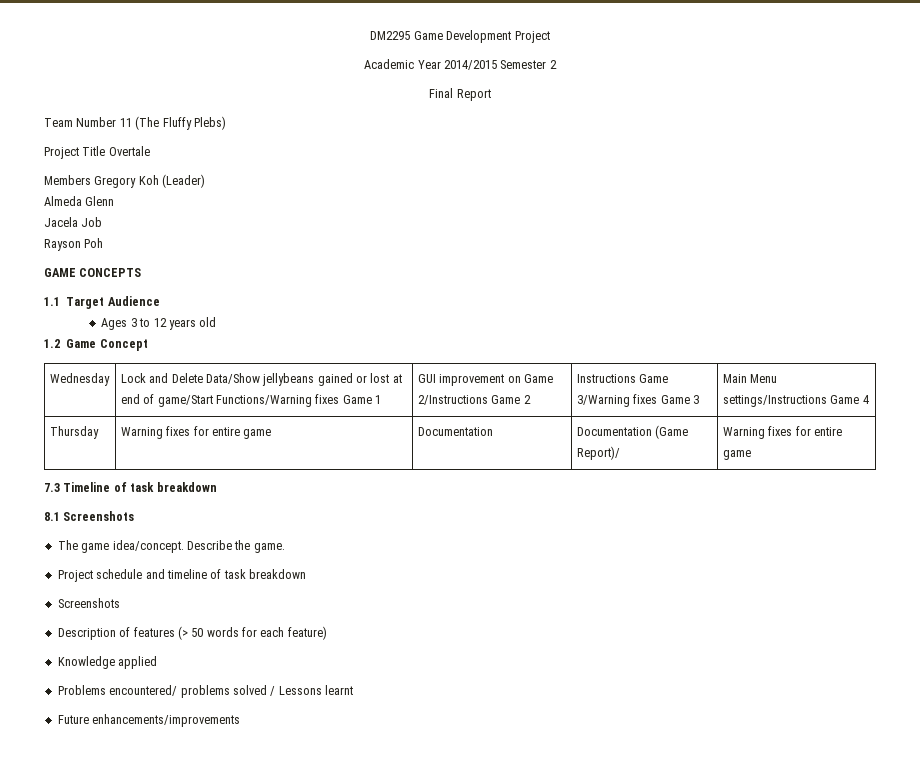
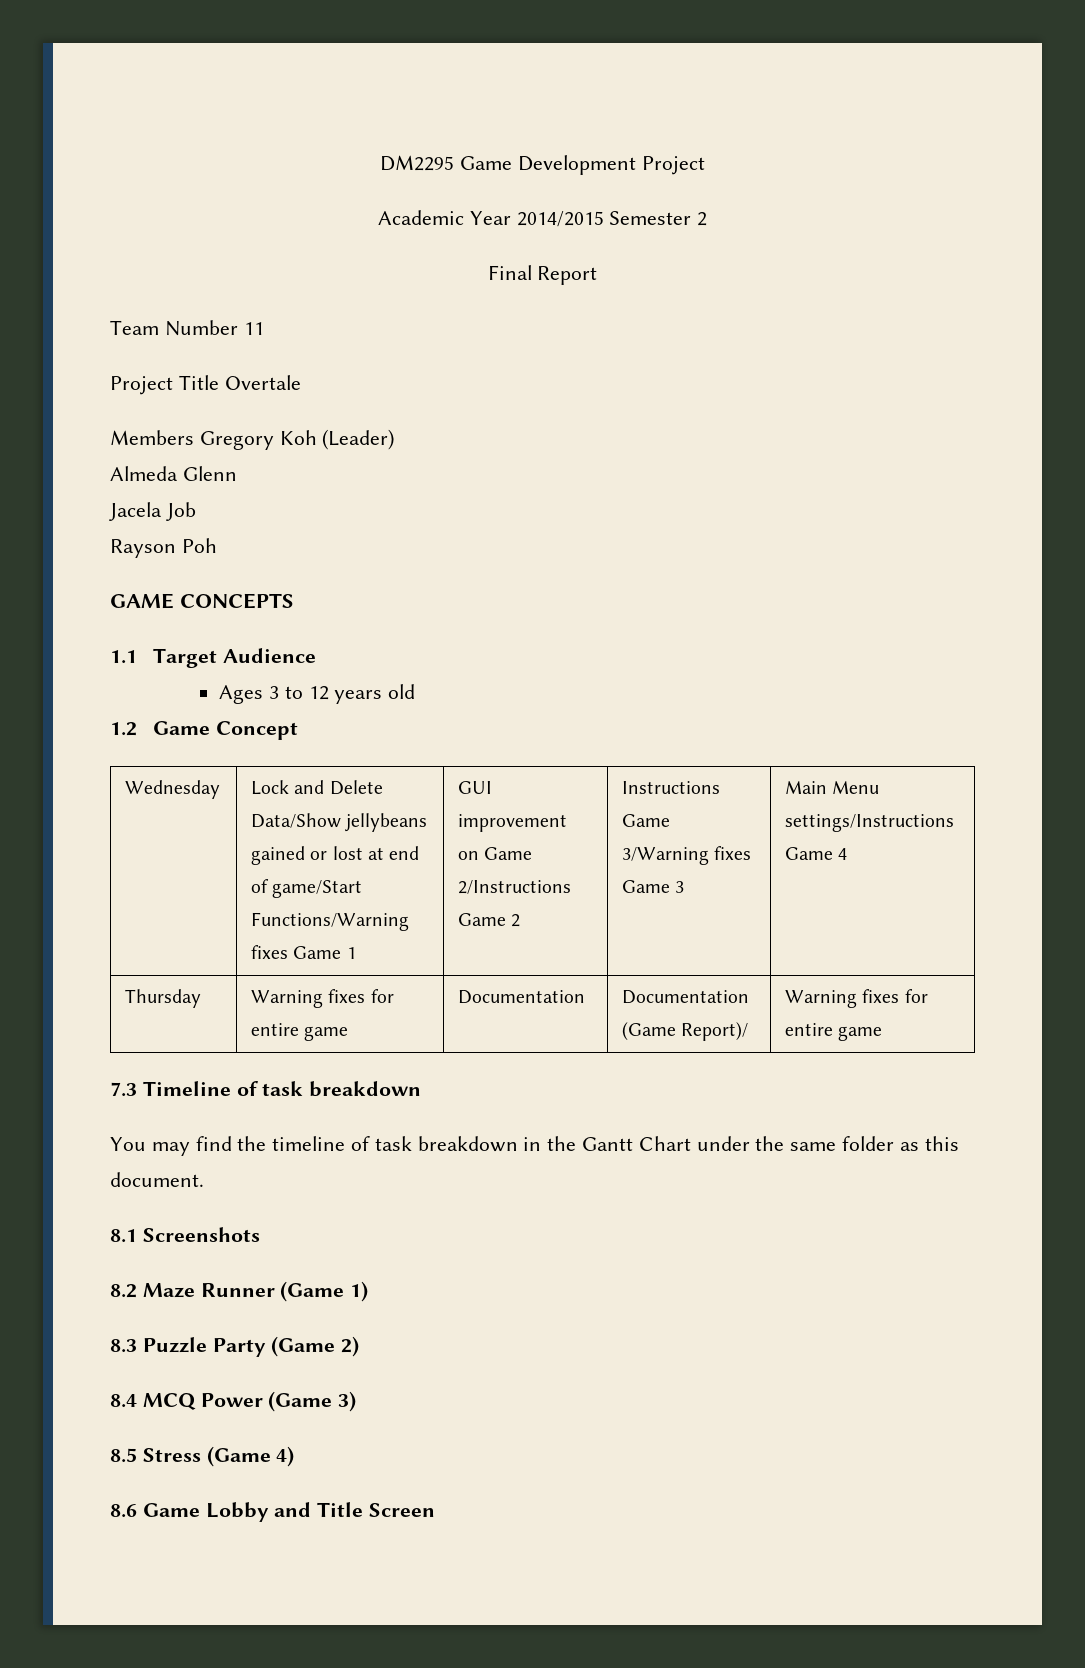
- Team Number 11 (The Fluffy Plebs)
+ Team Number 11
+ You may find the timeline of task breakdown in the Gantt Chart under the same folder as this document.
  8.1 Screenshots
- The game idea/concept. Describe the game.
- Project schedule and timeline of task breakdown
- Screenshots
- Description of features (> 50 words for each feature)
- Knowledge applied
- Problems encountered/ problems solved / Lessons learnt
- Future enhancements/improvements
+ 8.2 Maze Runner (Game 1)
+ 8.3 Puzzle Party (Game 2)
+ 8.4 MCQ Power (Game 3)
+ 8.5 Stress (Game 4)
+ 8.6 Game Lobby and Title Screen

